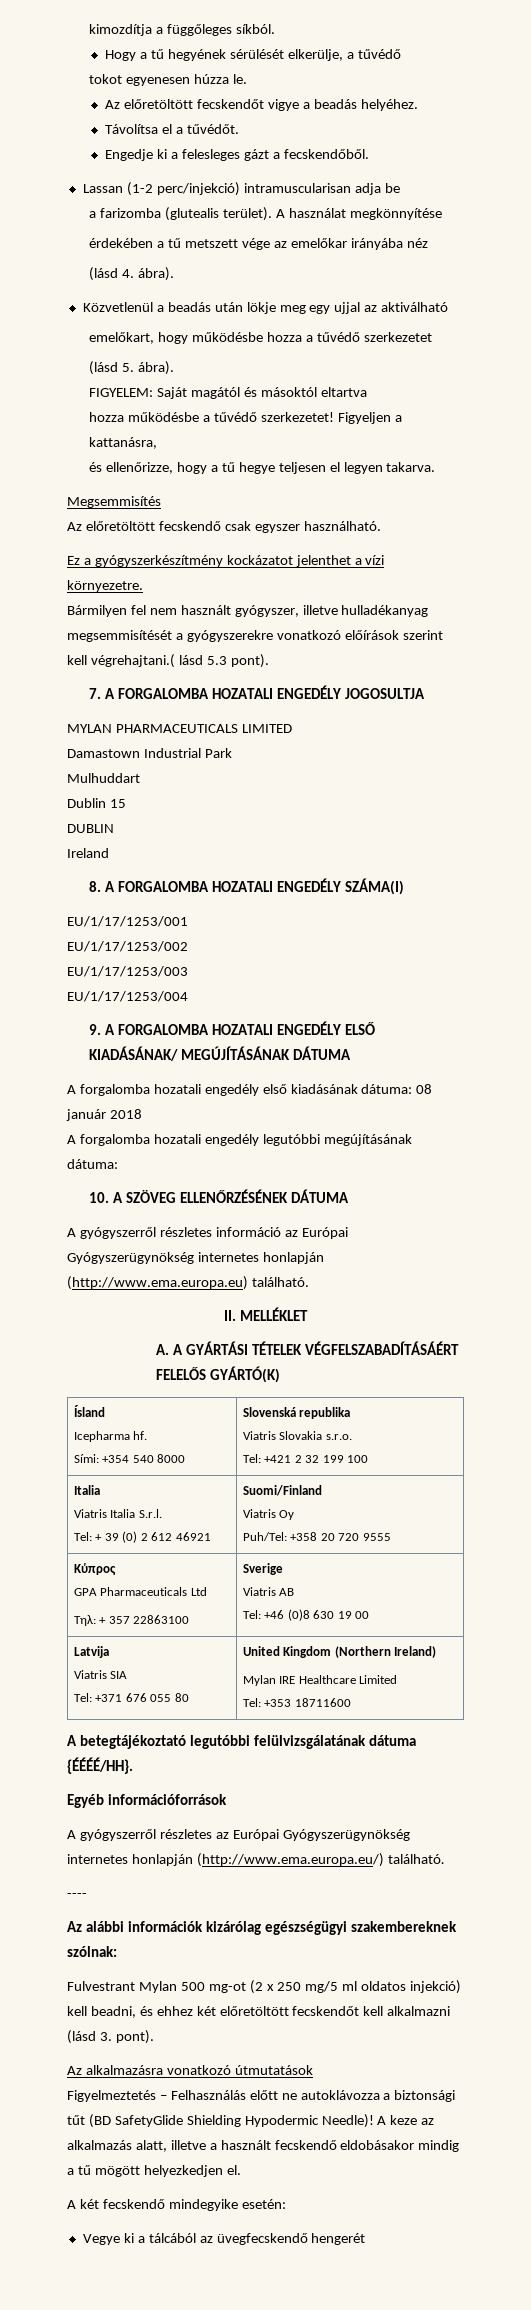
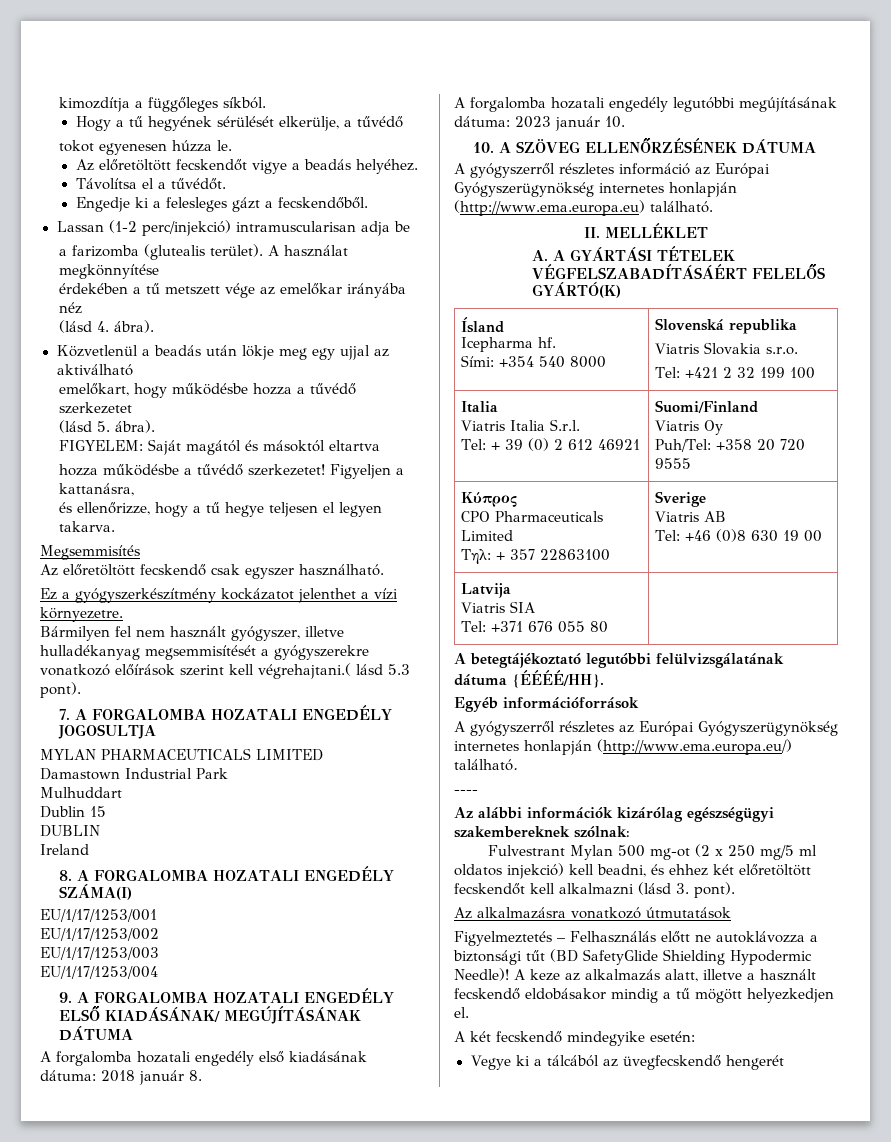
- A forgalomba hozatali engedély első kiadásának dátuma: 08 január 2018
+ A forgalomba hozatali engedély első kiadásának dátuma: 2018 január 8.
- A forgalomba hozatali engedély legutóbbi megújításának dátuma:
+ A forgalomba hozatali engedély legutóbbi megújításának dátuma: 2023 január 10.
  Κύπρος
- GPA Pharmaceuticals Ltd
+ CPO Pharmaceuticals Limited
  Latvija
  Viatris SIA
- Tel: +371 676 055 80 | United Kingdom (Northern Ireland)
- Mylan IRE Healthcare Limited
- Tel: +353 18711600
+ Tel: +371 676 055 80 |

